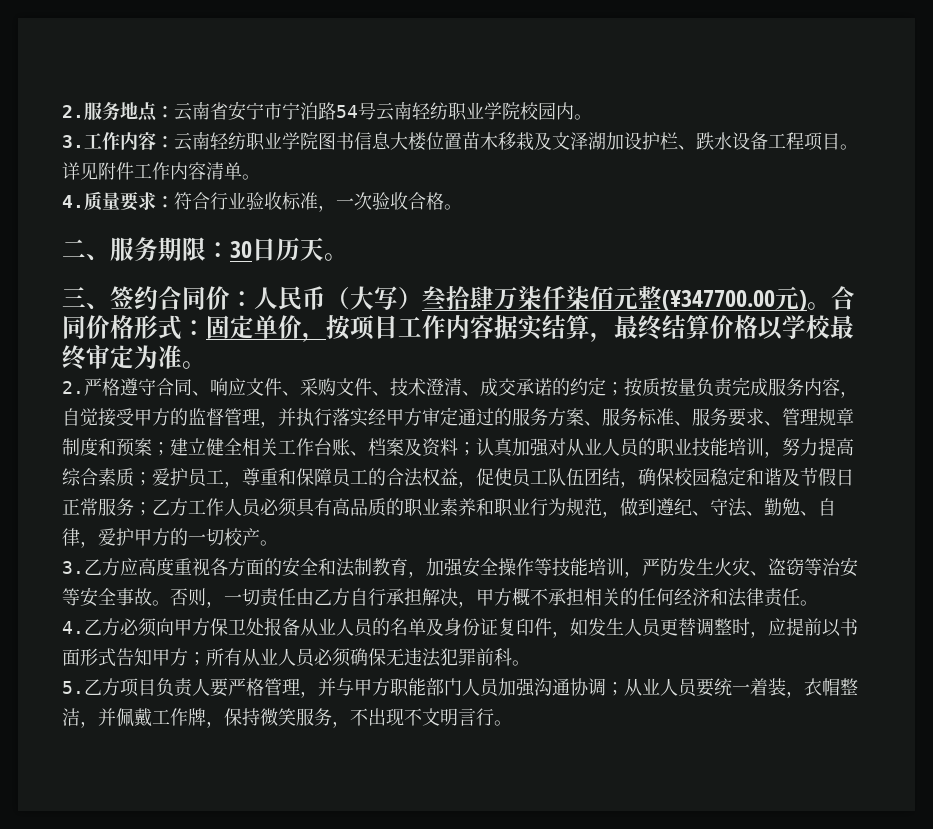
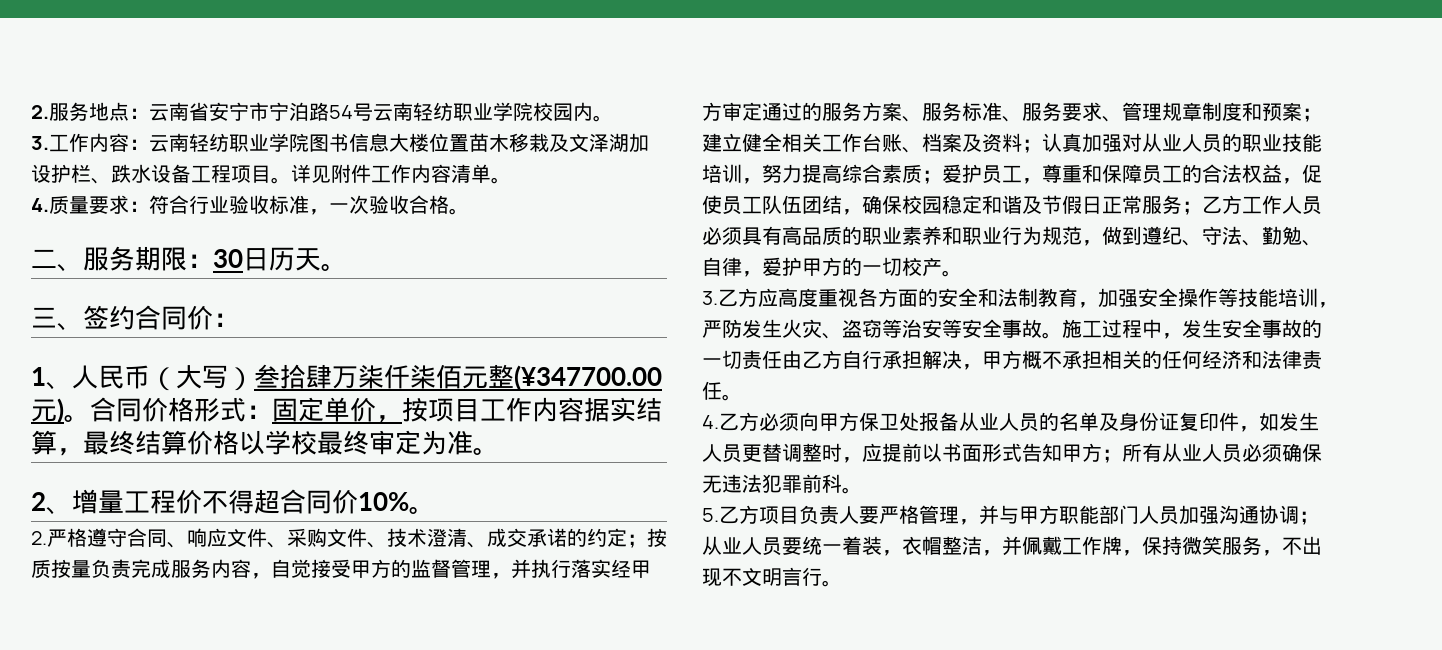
- 三、签约合同价：人民币（大写）叁拾肆万柒仟柒佰元整(¥347700.00元)。
+ 三、签约合同价：
+ 1、人民币（大写）叁拾肆万柒仟柒佰元整(¥347700.00元)。
+ 2、增量工程价不得超合同价10%。
- 否则，一切责任由乙方自行承担解决，甲方概不承担相关的任何经济和法律责任。
+ 施工过程中，发生安全事故的一切责任由乙方自行承担解决，甲方概不承担相关的任何经济和法律责任。

